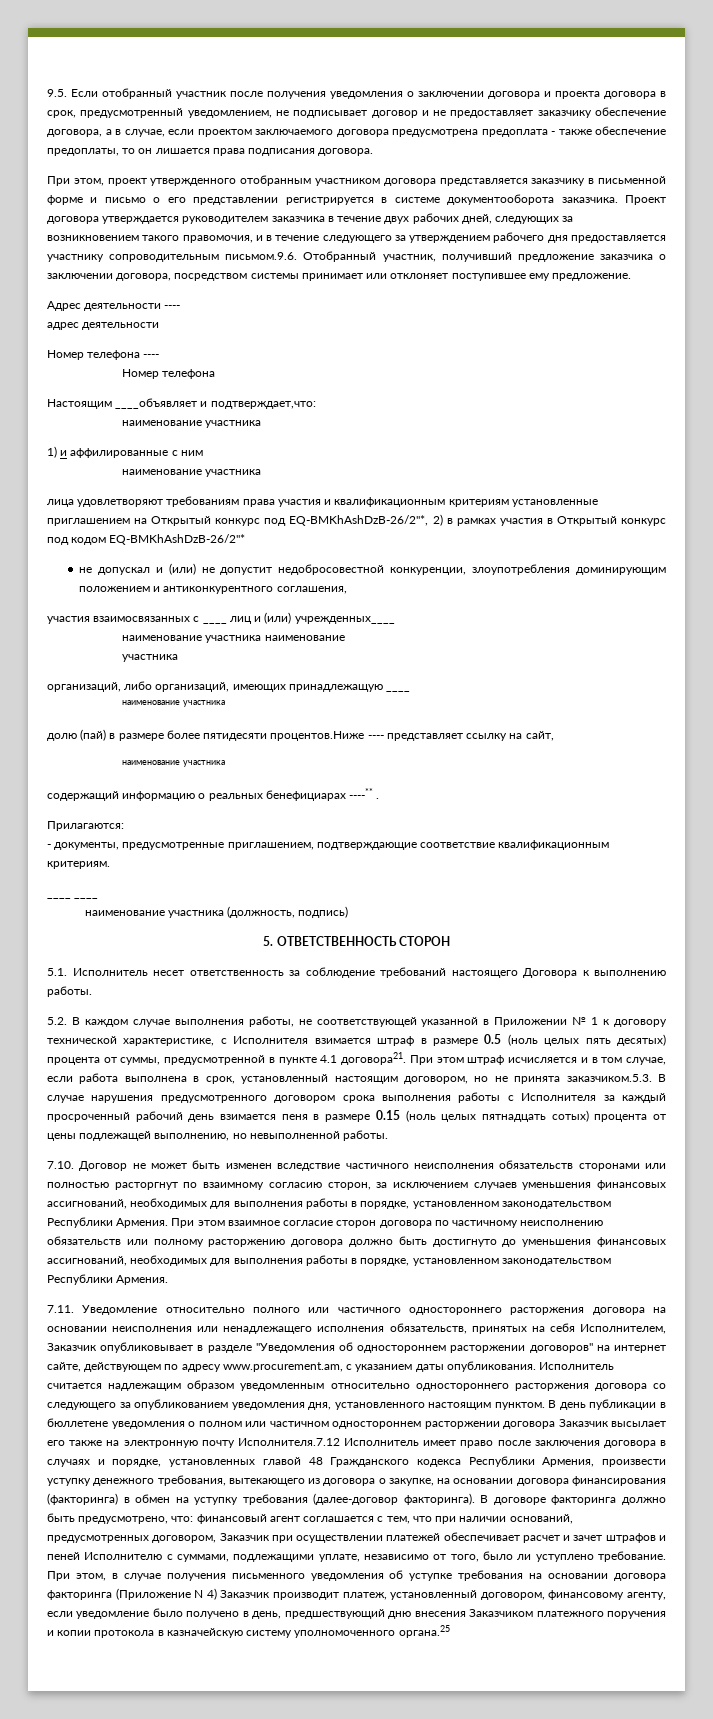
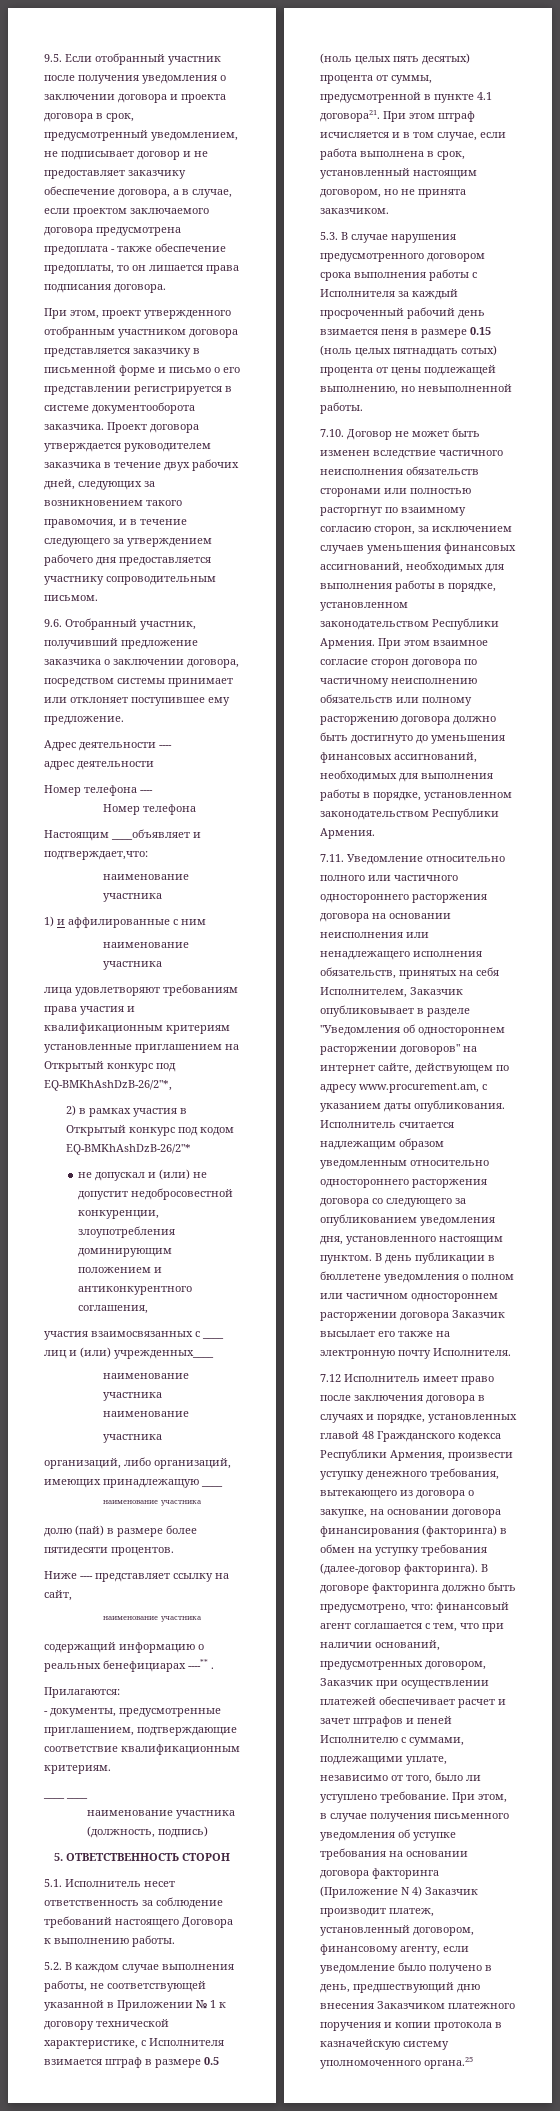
- Проект договора утверждается руководителем заказчика в течение двух рабочих дней, следующих за возникновением такого правомочия, и в течение следующего за утверждением рабочего дня предоставляется участнику сопроводительным письмом.9.6. Отобранный участник, получивший предложение заказчика о заключении договора, посредством системы принимает или отклоняет поступившее ему предложение.
+ Проект договора утверждается руководителем заказчика в течение двух рабочих дней, следующих за возникновением такого правомочия, и в течение следующего за утверждением рабочего дня предоставляется участнику сопроводительным письмом.
+ 9.6. Отобранный участник, получивший предложение заказчика о заключении договора, посредством системы принимает или отклоняет поступившее ему предложение.
- лица удовлетворяют требованиям права участия и квалификационным критериям установленные приглашением на Открытый конкурс под EQ-BMKhAshDzB-26/2"*, 2) в рамках участия в Открытый конкурс под кодом EQ-BMKhAshDzB-26/2"*
+ лица удовлетворяют требованиям права участия и квалификационным критериям установленные приглашением на Открытый конкурс под EQ-BMKhAshDzB-26/2"*,
+ 2) в рамках участия в Открытый конкурс под кодом EQ-BMKhAshDzB-26/2"*
- долю (пай) в размере более пятидесяти процентов.Ниже ---- представляет ссылку на сайт,
+ долю (пай) в размере более пятидесяти процентов.
+ Ниже ---- представляет ссылку на сайт,
- При этом штраф исчисляется и в том случае, если работа выполнена в срок, установленный настоящим договором, но не принята заказчиком.5.3. В случае нарушения предусмотренного договором срока выполнения работы с Исполнителя за каждый просроченный рабочий день взимается пеня в размере 0.15 (ноль целых пятнадцать сотых) процента от цены подлежащей выполнению, но невыполненной работы.
+ При этом штраф исчисляется и в том случае, если работа выполнена в срок, установленный настоящим договором, но не принята заказчиком.
+ 5.3. В случае нарушения предусмотренного договором срока выполнения работы с Исполнителя за каждый просроченный рабочий день взимается пеня в размере 0.15 (ноль целых пятнадцать сотых) процента от цены подлежащей выполнению, но невыполненной работы.
- В день публикации в бюллетене уведомления о полном или частичном одностороннем расторжении договора Заказчик высылает его также на электронную почту Исполнителя.7.12 Исполнитель имеет право после заключения договора в случаях и порядке, установленных главой 48 Гражданского кодекса Республики Армения, произвести уступку денежного требования, вытекающего из договора о закупке, на основании договора финансирования (факторинга) в обмен на уступку требования (далее-договор факторинга).
+ В день публикации в бюллетене уведомления о полном или частичном одностороннем расторжении договора Заказчик высылает его также на электронную почту Исполнителя.
+ 7.12 Исполнитель имеет право после заключения договора в случаях и порядке, установленных главой 48 Гражданского кодекса Республики Армения, произвести уступку денежного требования, вытекающего из договора о закупке, на основании договора финансирования (факторинга) в обмен на уступку требования (далее-договор факторинга).

